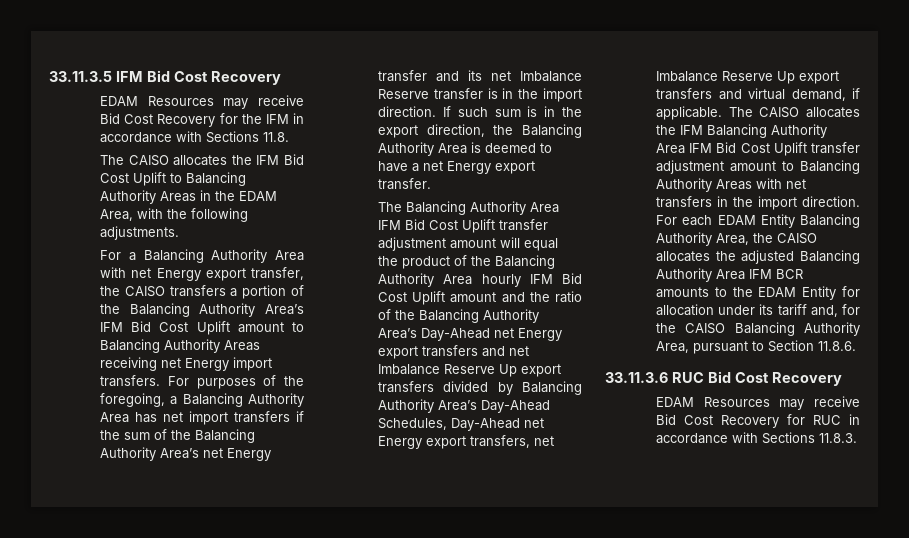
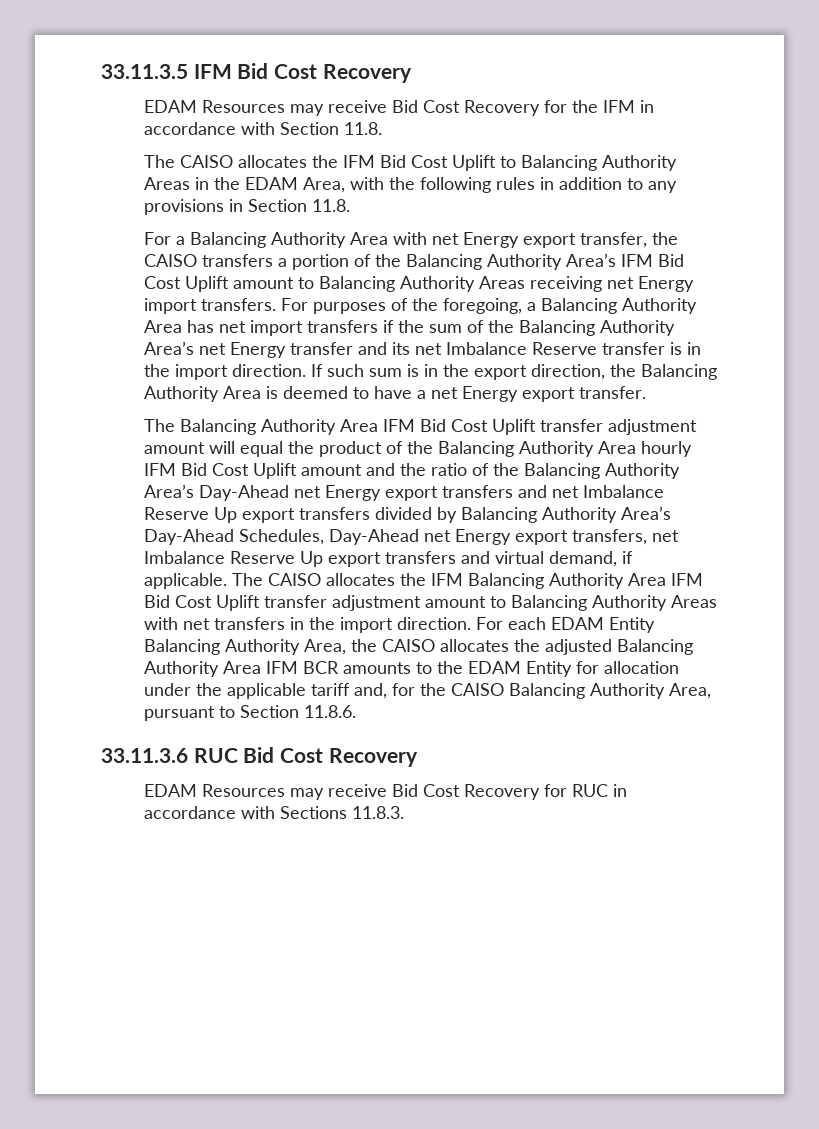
- EDAM Resources may receive Bid Cost Recovery for the IFM in accordance with Sections 11.8.
+ EDAM Resources may receive Bid Cost Recovery for the IFM in accordance with Section 11.8.
- The CAISO allocates the IFM Bid Cost Uplift to Balancing Authority Areas in the EDAM Area, with the following adjustments.
+ The CAISO allocates the IFM Bid Cost Uplift to Balancing Authority Areas in the EDAM Area, with the following rules in addition to any provisions in Section 11.8.
- For each EDAM Entity Balancing Authority Area, the CAISO allocates the adjusted Balancing Authority Area IFM BCR amounts to the EDAM Entity for allocation under its tariff and, for the CAISO Balancing Authority Area, pursuant to Section 11.8.6.
+ For each EDAM Entity Balancing Authority Area, the CAISO allocates the adjusted Balancing Authority Area IFM BCR amounts to the EDAM Entity for allocation under the applicable tariff and, for the CAISO Balancing Authority Area, pursuant to Section 11.8.6.

